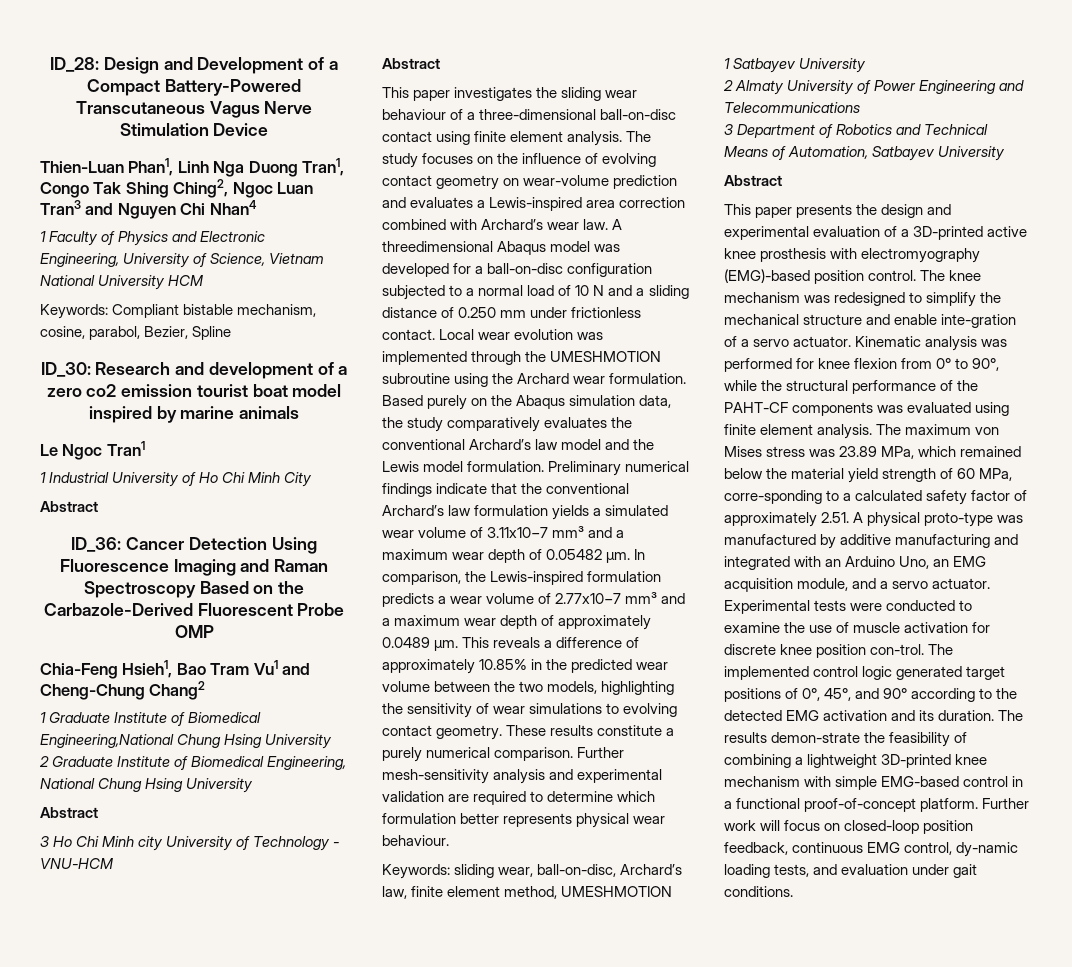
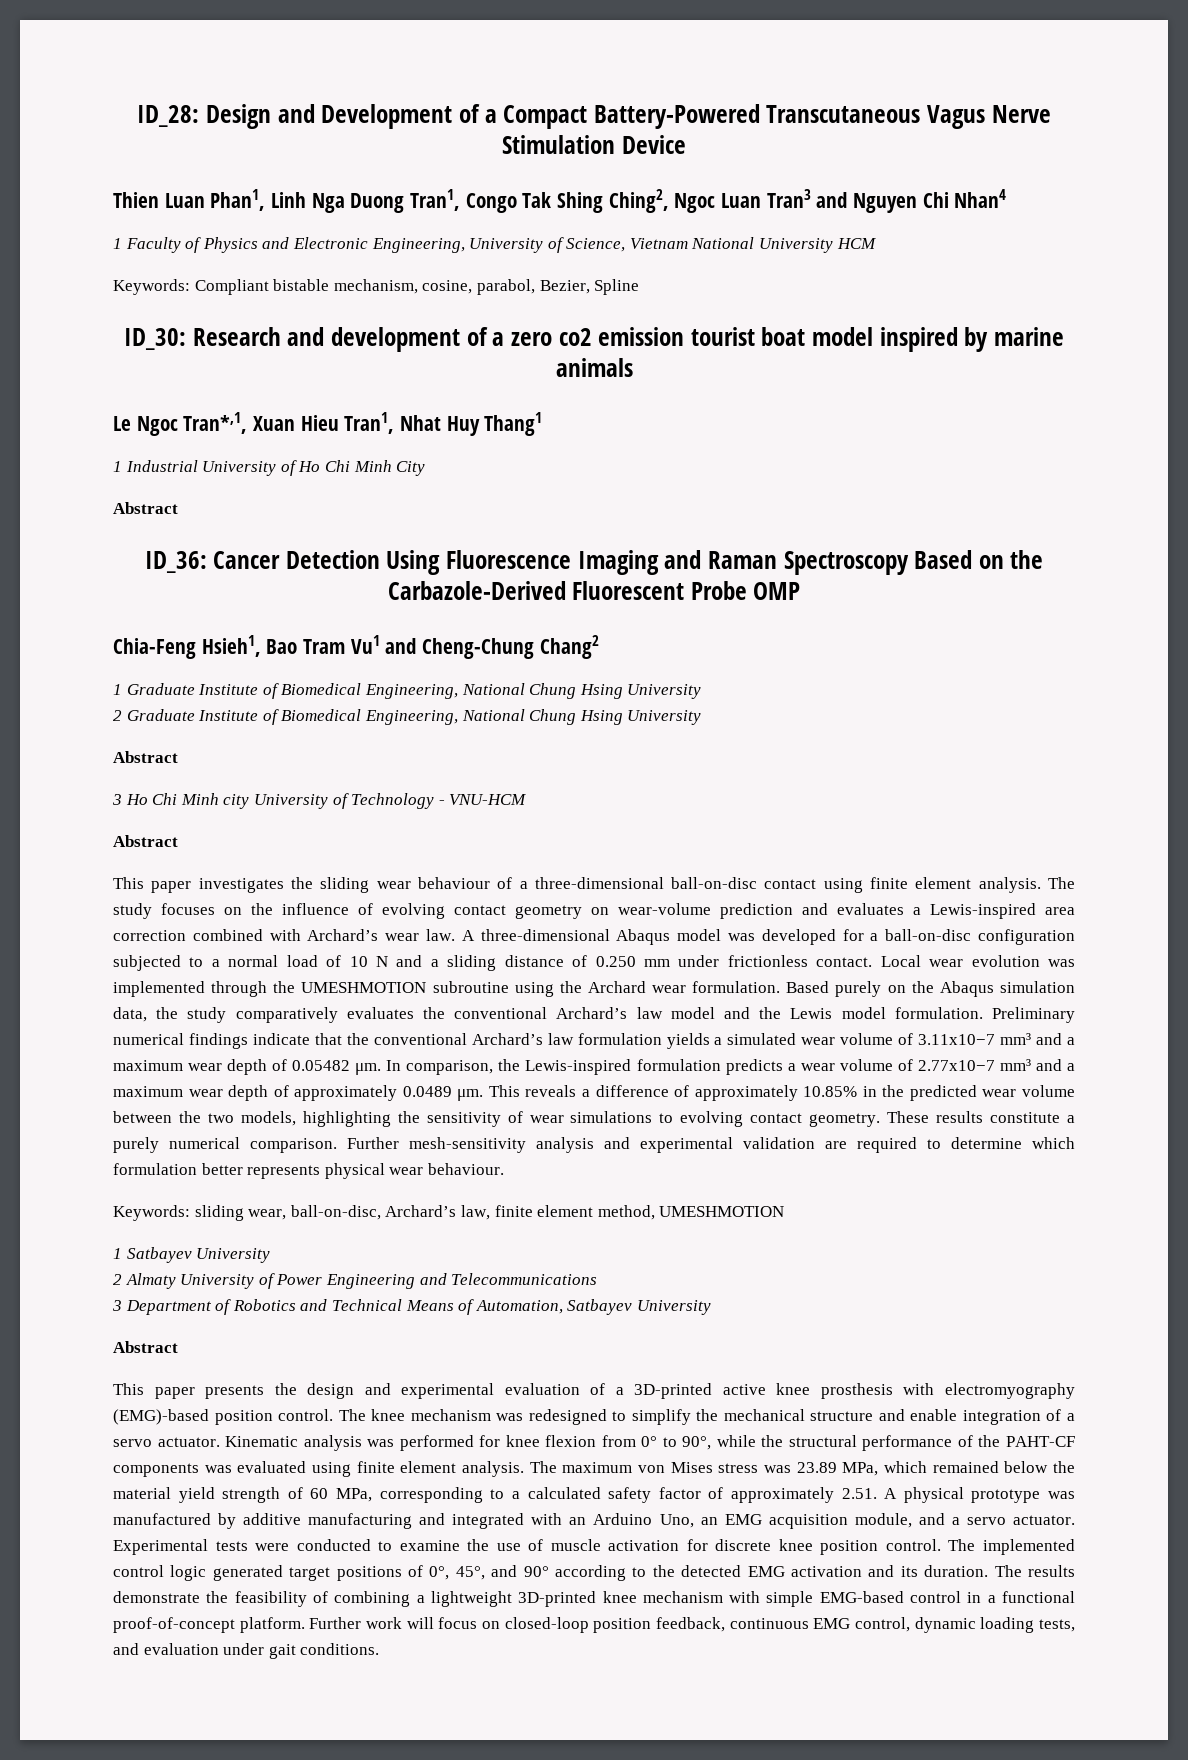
- Thien-Luan Phan1, Linh Nga Duong Tran1, Congo Tak Shing Ching2, Ngoc Luan Tran3 and Nguyen Chi Nhan4
+ Thien Luan Phan1, Linh Nga Duong Tran1, Congo Tak Shing Ching2, Ngoc Luan Tran3 and Nguyen Chi Nhan4
- Le Ngoc Tran1
+ Le Ngoc Tran*,1, Xuan Hieu Tran1, Nhat Huy Thang1
- 1 Graduate Institute of Biomedical Engineering,National Chung Hsing University
+ 1 Graduate Institute of Biomedical Engineering, National Chung Hsing University
- A threedimensional Abaqus model was developed for a ball-on-disc configuration subjected to a normal load of 10 N and a sliding distance of 0.250 mm under frictionless contact.
+ A three-dimensional Abaqus model was developed for a ball-on-disc configuration subjected to a normal load of 10 N and a sliding distance of 0.250 mm under frictionless contact.
- The knee mechanism was redesigned to simplify the mechanical structure and enable inte-gration of a servo actuator.
+ The knee mechanism was redesigned to simplify the mechanical structure and enable integration of a servo actuator.
- The maximum von Mises stress was 23.89 MPa, which remained below the material yield strength of 60 MPa, corre-sponding to a calculated safety factor of approximately 2.51. A physical proto-type was manufactured by additive manufacturing and integrated with an Arduino Uno, an EMG acquisition module, and a servo actuator.
+ The maximum von Mises stress was 23.89 MPa, which remained below the material yield strength of 60 MPa, corresponding to a calculated safety factor of approximately 2.51. A physical prototype was manufactured by additive manufacturing and integrated with an Arduino Uno, an EMG acquisition module, and a servo actuator.
- Experimental tests were conducted to examine the use of muscle activation for discrete knee position con-trol.
+ Experimental tests were conducted to examine the use of muscle activation for discrete knee position control.
- The results demon-strate the feasibility of combining a lightweight 3D-printed knee mechanism with simple EMG-based control in a functional proof-of-concept platform.
+ The results demonstrate the feasibility of combining a lightweight 3D-printed knee mechanism with simple EMG-based control in a functional proof-of-concept platform.
- Further work will focus on closed-loop position feedback, continuous EMG control, dy-namic loading tests, and evaluation under gait conditions.
+ Further work will focus on closed-loop position feedback, continuous EMG control, dynamic loading tests, and evaluation under gait conditions.

